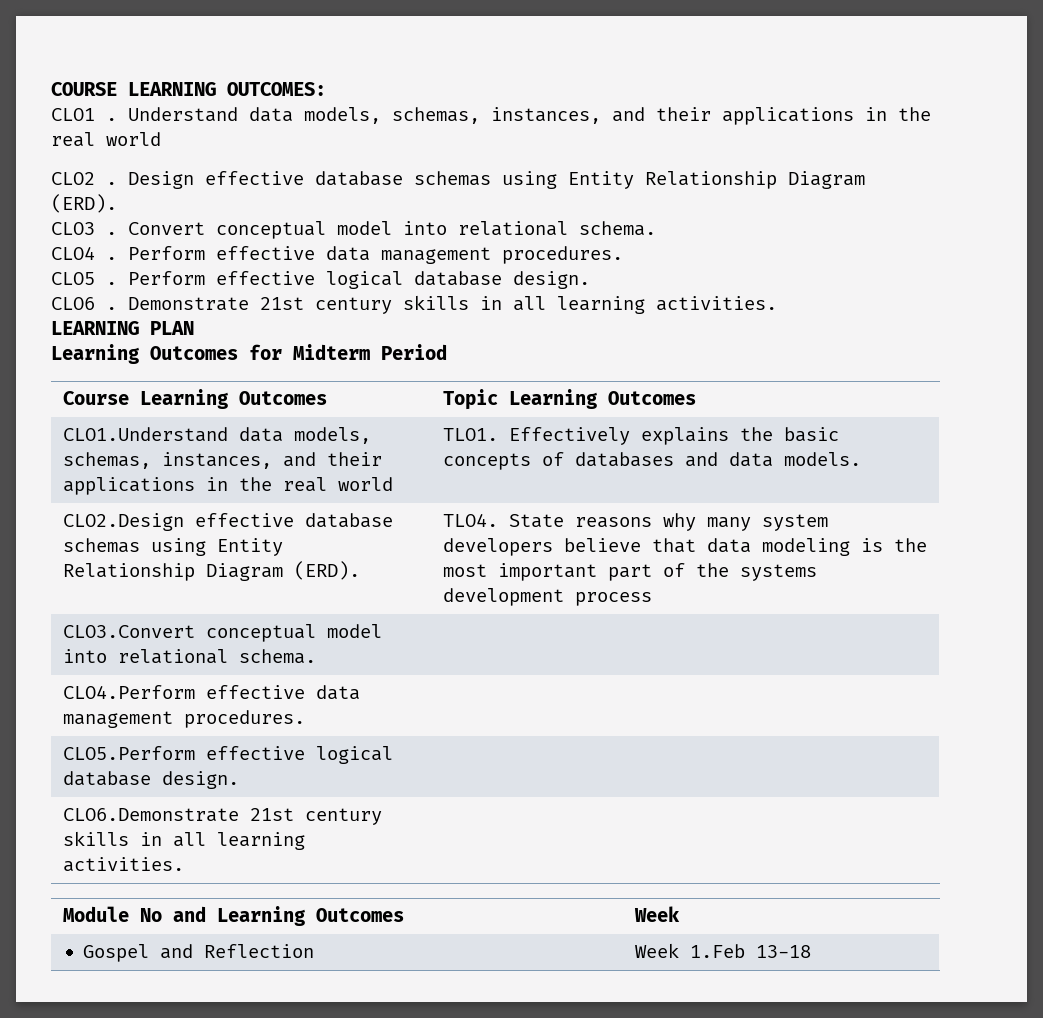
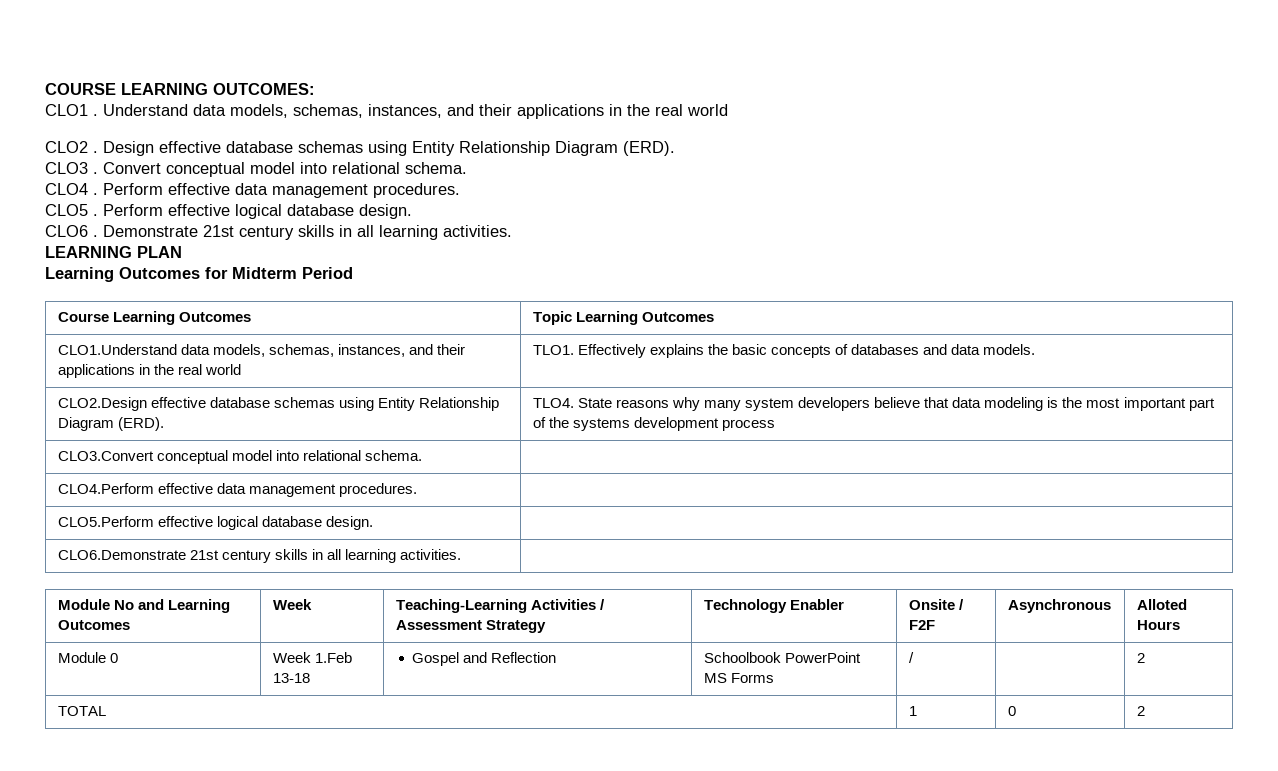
- Module No and Learning Outcomes | Week
- Gospel and Reflection | Week 1.Feb 13-18
+ Module No and Learning Outcomes | Week | Teaching-Learning Activities / Assessment Strategy | Technology Enabler | Onsite / F2F | Asynchronous | Alloted Hours
+ Module 0 | Week 1.Feb 13-18 | Gospel and Reflection | Schoolbook PowerPoint MS Forms | / | | 2
+ TOTAL | 1 | 0 | 2

